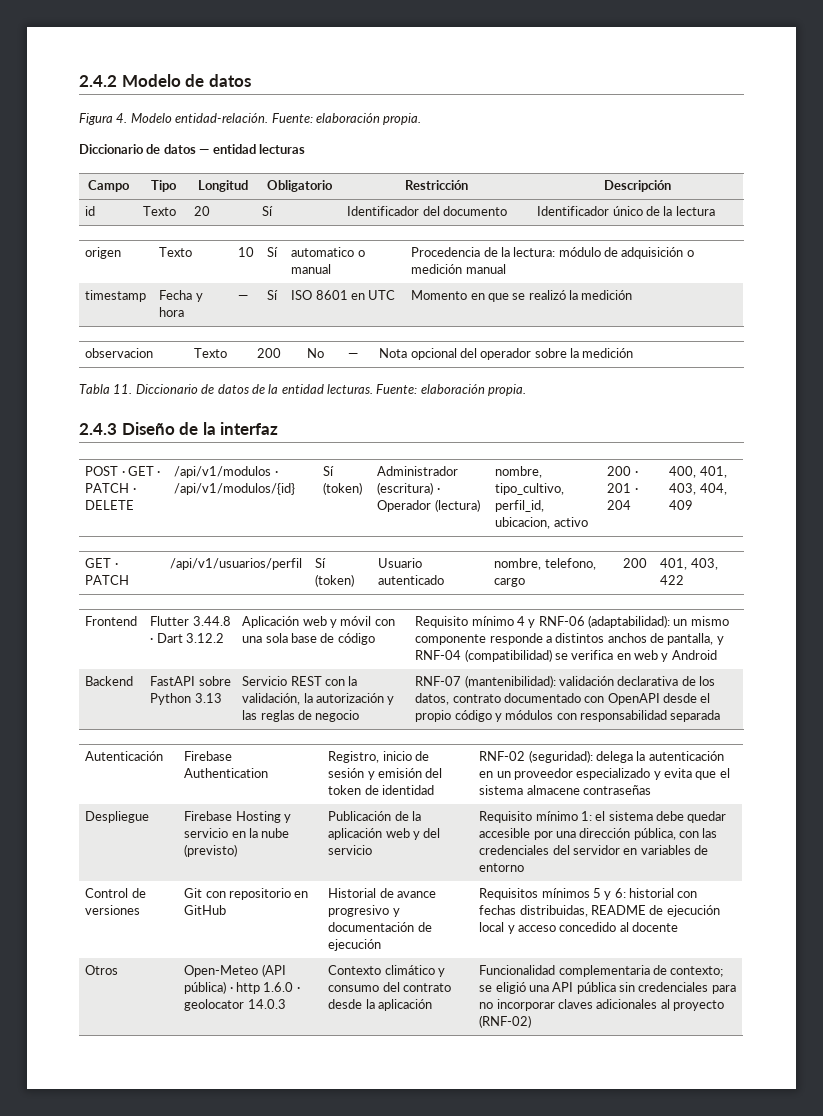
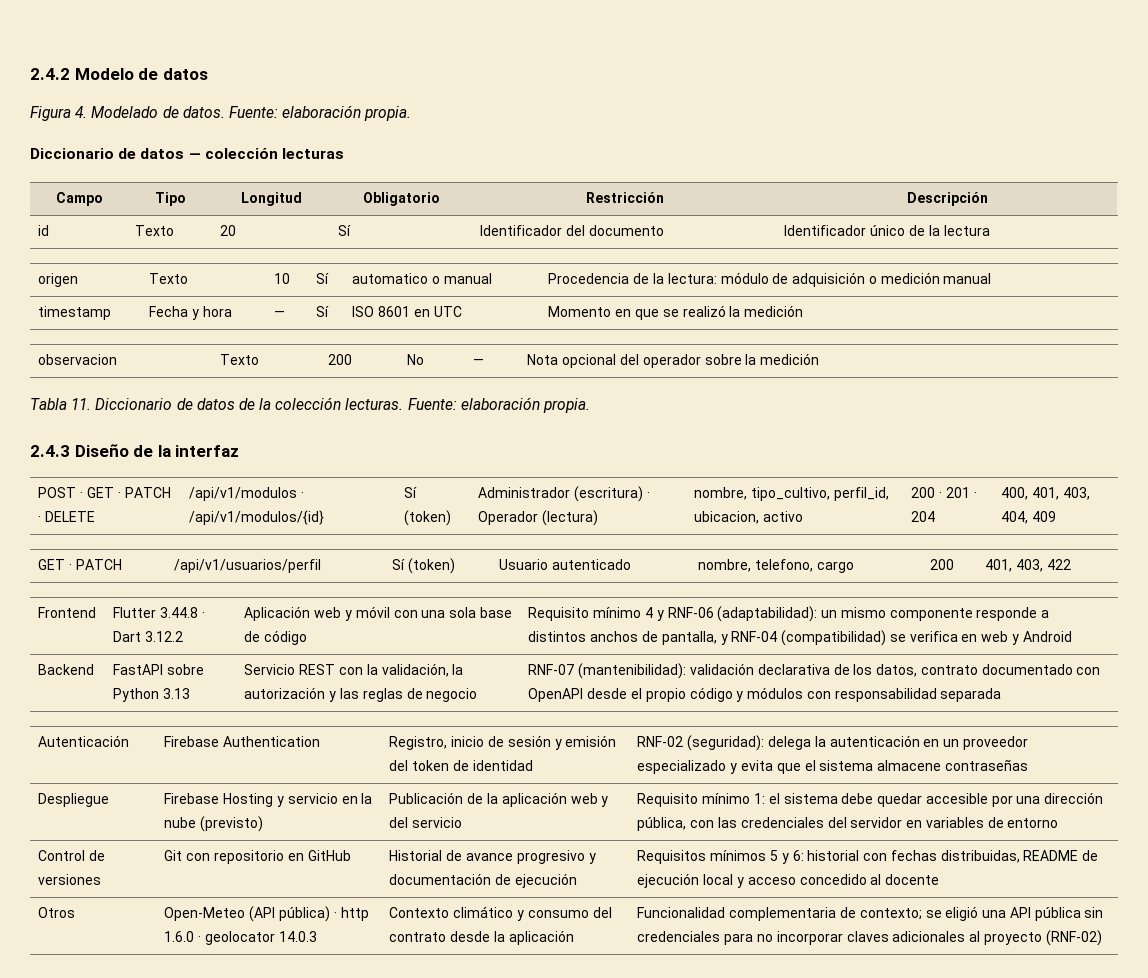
- Figura 4. Modelo entidad-relación.
+ Figura 4. Modelado de datos.
- Diccionario de datos — entidad lecturas
+ Diccionario de datos — colección lecturas
- Tabla 11. Diccionario de datos de la entidad lecturas.
+ Tabla 11. Diccionario de datos de la colección lecturas.

